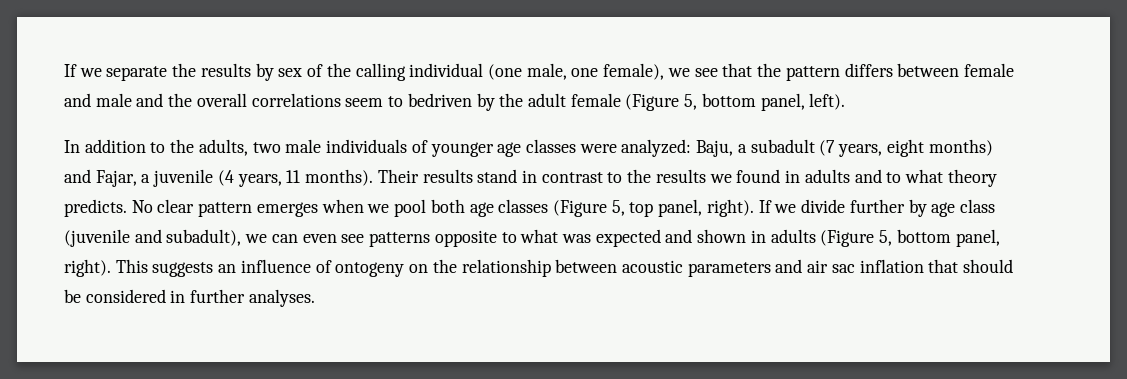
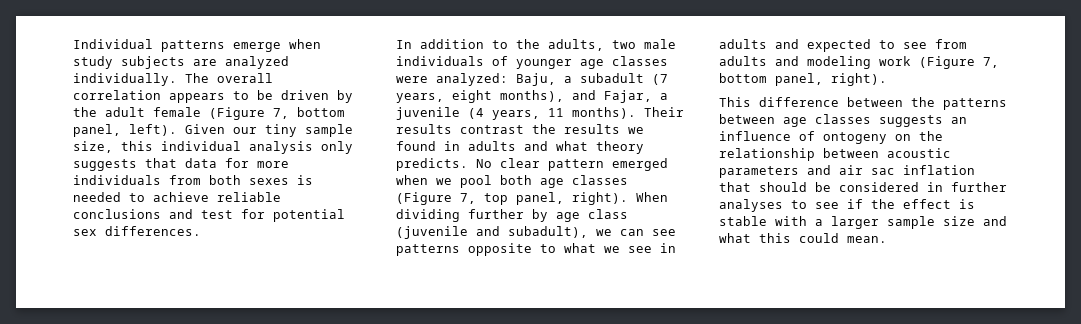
- If we separate the results by sex of the calling individual (one male, one female), we see that the pattern differs between female and male and the overall correlations seem to bedriven by the adult female (Figure 5, bottom panel, left).
+ Individual patterns emerge when study subjects are analyzed individually. The overall correlation appears to be driven by the adult female (Figure 7, bottom panel, left). Given our tiny sample size, this individual analysis only suggests that data for more individuals from both sexes is needed to achieve reliable conclusions and test for potential sex differences.
- In addition to the adults, two male individuals of younger age classes were analyzed: Baju, a subadult (7 years, eight months) and Fajar, a juvenile (4 years, 11 months).
+ In addition to the adults, two male individuals of younger age classes were analyzed: Baju, a subadult (7 years, eight months), and Fajar, a juvenile (4 years, 11 months).
- Their results stand in contrast to the results we found in adults and to what theory predicts.
+ Their results contrast the results we found in adults and what theory predicts.
- No clear pattern emerges when we pool both age classes (Figure 5, top panel, right).
+ No clear pattern emerged when we pool both age classes (Figure 7, top panel, right).
- If we divide further by age class (juvenile and subadult), we can even see patterns opposite to what was expected and shown in adults (Figure 5, bottom panel, right). This suggests an influence of ontogeny on the relationship between acoustic parameters and air sac inflation that should be considered in further analyses.
+ When dividing further by age class (juvenile and subadult), we can see patterns opposite to what we see in adults and expected to see from adults and modeling work (Figure 7, bottom panel, right).
+ This difference between the patterns between age classes suggests an influence of ontogeny on the relationship between acoustic parameters and air sac inflation that should be considered in further analyses to see if the effect is stable with a larger sample size and what this could mean.

